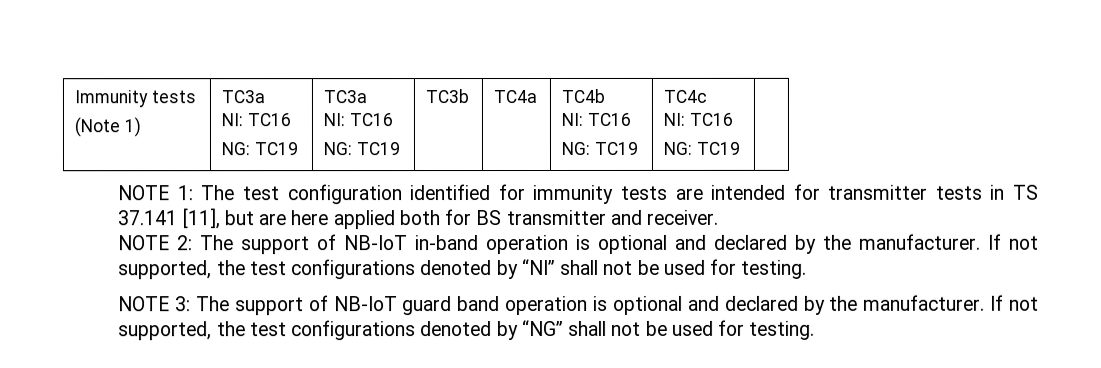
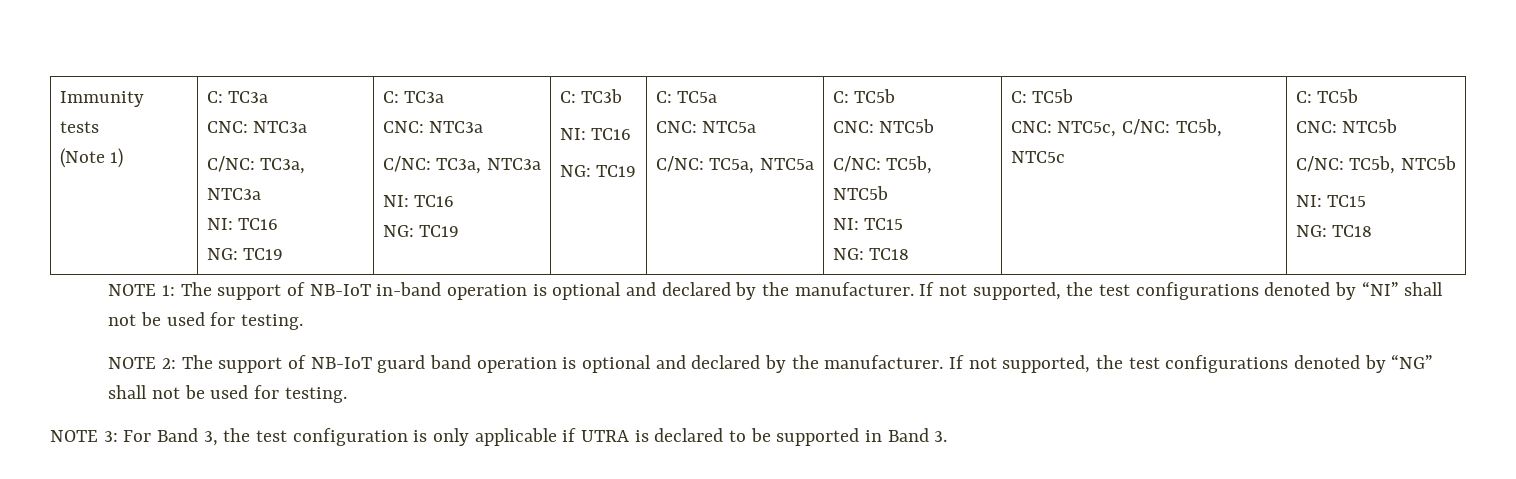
- (Note 1) | TC3a
+ (Note 1) | C: TC3a
+ CNC: NTC3a
+ C/NC: TC3a, NTC3a
  NI: TC16
- NG: TC19 | TC3a
+ NG: TC19 | C: TC3a
+ CNC: NTC3a
+ C/NC: TC3a, NTC3a
  NI: TC16
- NG: TC19 | TC3b | TC4a | TC4b
+ NG: TC19 | C: TC3b
  NI: TC16
- NG: TC19 | TC4c
- NI: TC16
- NG: TC19 |
- NOTE 1: The test configuration identified for immunity tests are intended for transmitter tests in TS 37.141 [11], but are here applied both for BS transmitter and receiver.
- NOTE 2: The support of NB-IoT in-band operation is optional and declared by the manufacturer.
+ NG: TC19 | C: TC5a
+ CNC: NTC5a
+ C/NC: TC5a, NTC5a | C: TC5b
+ CNC: NTC5b
+ C/NC: TC5b, NTC5b
+ NI: TC15
+ NG: TC18 | C: TC5b
+ CNC: NTC5c, C/NC: TC5b, NTC5c | C: TC5b
+ CNC: NTC5b
+ C/NC: TC5b, NTC5b
+ NI: TC15
+ NG: TC18
+ NOTE 1: The support of NB-IoT in-band operation is optional and declared by the manufacturer.
- NOTE 3: The support of NB-IoT guard band operation is optional and declared by the manufacturer.
+ NOTE 2: The support of NB-IoT guard band operation is optional and declared by the manufacturer.
+ NOTE 3: For Band 3, the test configuration is only applicable if UTRA is declared to be supported in Band 3.

